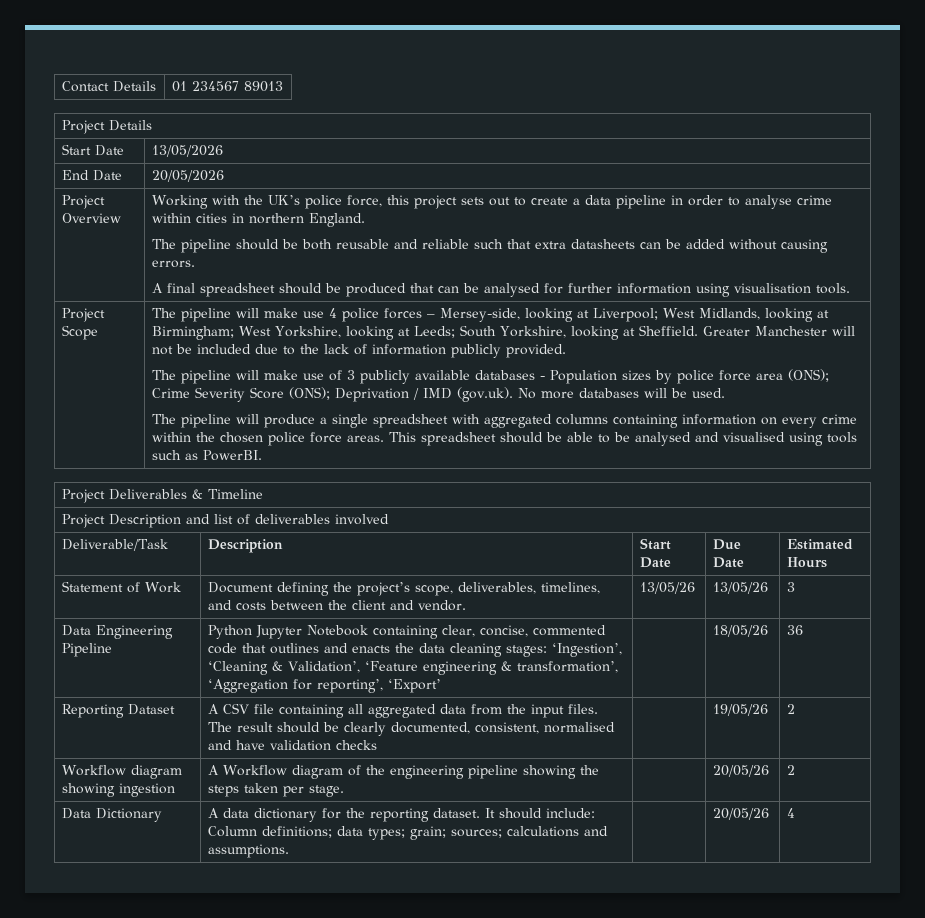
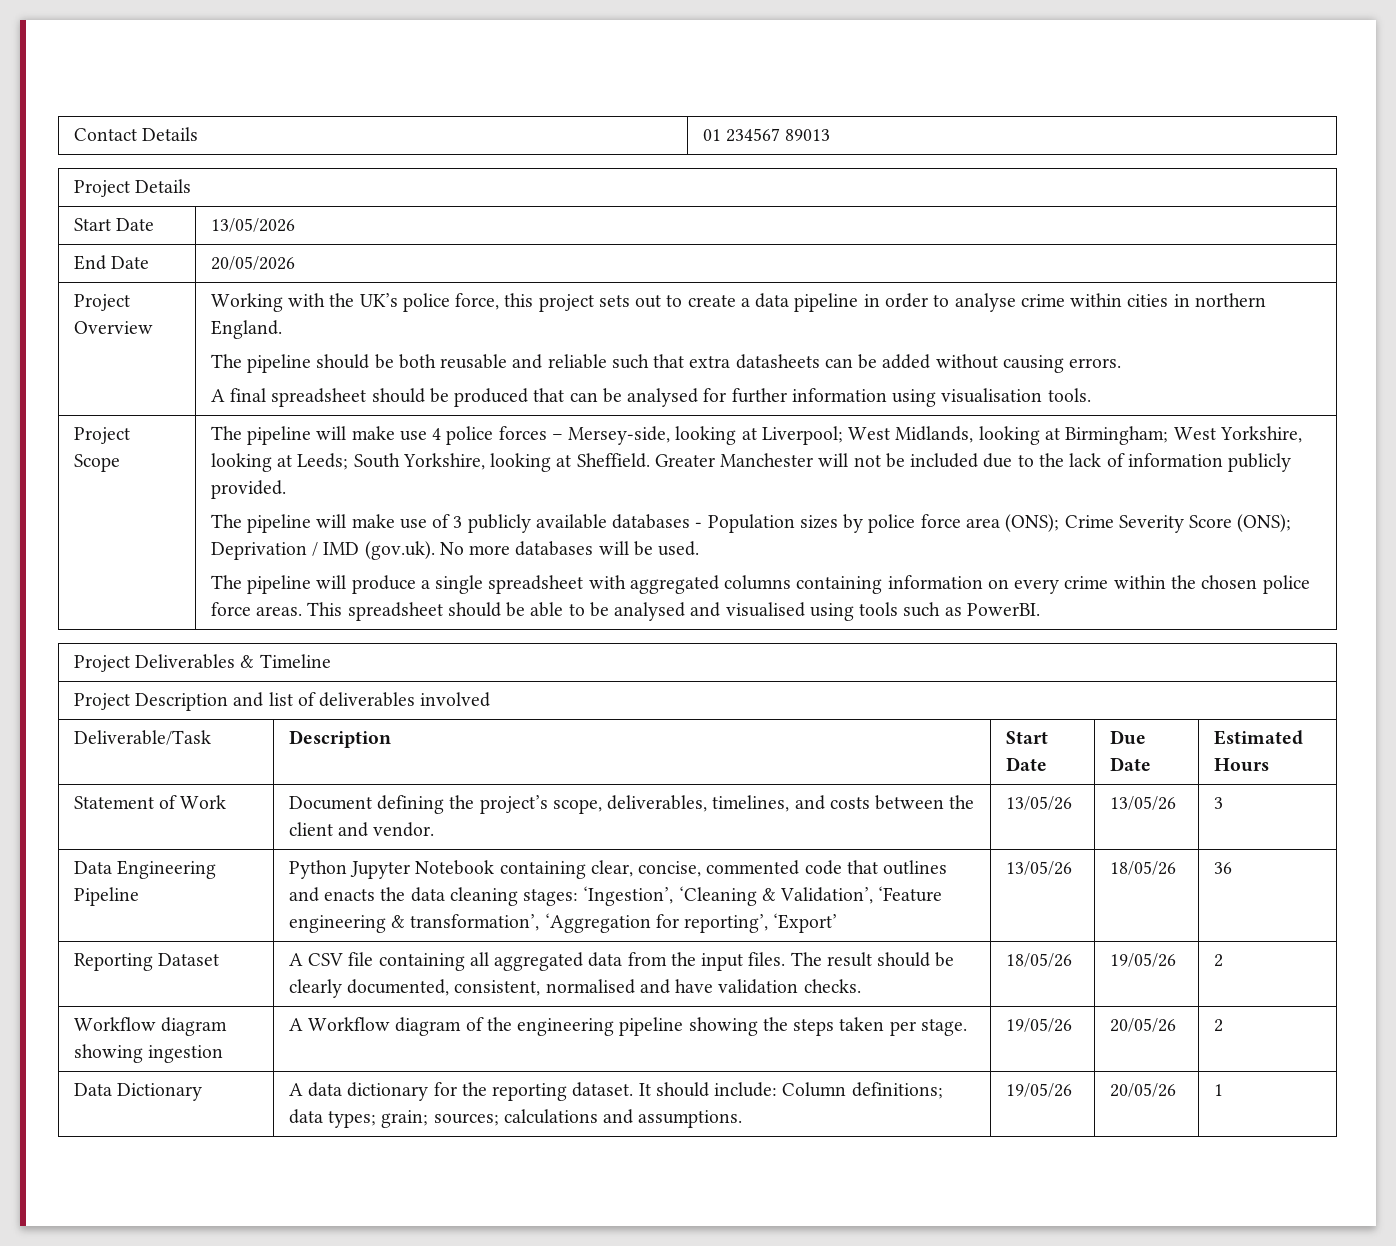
- Data Engineering Pipeline | Python Jupyter Notebook containing clear, concise, commented code that outlines and enacts the data cleaning stages: ‘Ingestion’, ‘Cleaning & Validation’, ‘Feature engineering & transformation’, ‘Aggregation for reporting’, ‘Export’ | | 18/05/26 | 36
+ Data Engineering Pipeline | Python Jupyter Notebook containing clear, concise, commented code that outlines and enacts the data cleaning stages: ‘Ingestion’, ‘Cleaning & Validation’, ‘Feature engineering & transformation’, ‘Aggregation for reporting’, ‘Export’ | 13/05/26 | 18/05/26 | 36
- Reporting Dataset | A CSV file containing all aggregated data from the input files. The result should be clearly documented, consistent, normalised and have validation checks | | 19/05/26 | 2
+ Reporting Dataset | A CSV file containing all aggregated data from the input files. The result should be clearly documented, consistent, normalised and have validation checks. | 18/05/26 | 19/05/26 | 2
- Workflow diagram showing ingestion | A Workflow diagram of the engineering pipeline showing the steps taken per stage. | | 20/05/26 | 2
+ Workflow diagram showing ingestion | A Workflow diagram of the engineering pipeline showing the steps taken per stage. | 19/05/26 | 20/05/26 | 2
- Data Dictionary | A data dictionary for the reporting dataset. It should include: Column definitions; data types; grain; sources; calculations and assumptions. | | 20/05/26 | 4
+ Data Dictionary | A data dictionary for the reporting dataset. It should include: Column definitions; data types; grain; sources; calculations and assumptions. | 19/05/26 | 20/05/26 | 1

